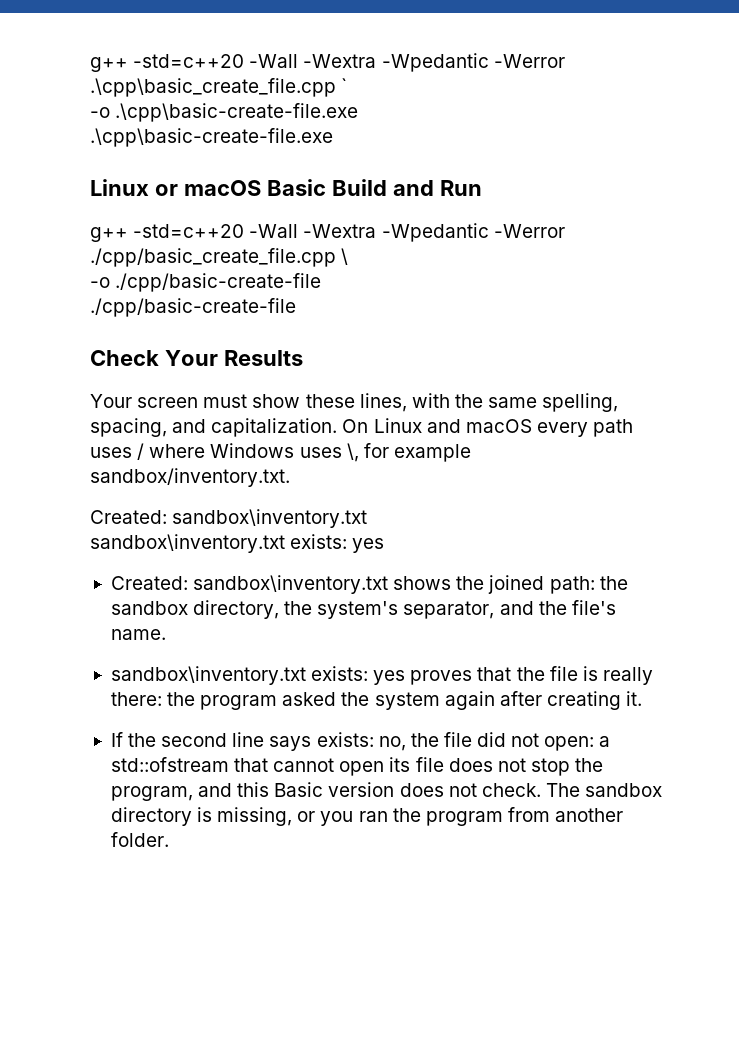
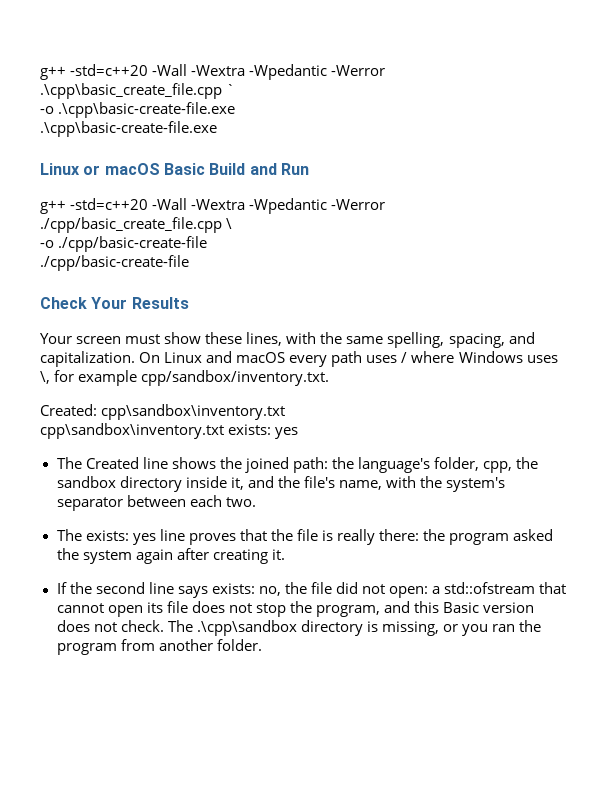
- On Linux and macOS every path uses / where Windows uses \, for example sandbox/inventory.txt.
- Created: sandbox\inventory.txt
- sandbox\inventory.txt exists: yes
+ On Linux and macOS every path uses / where Windows uses \, for example cpp/sandbox/inventory.txt.
+ Created: cpp\sandbox\inventory.txt
+ cpp\sandbox\inventory.txt exists: yes
- Created: sandbox\inventory.txt shows the joined path: the sandbox directory, the system's separator, and the file's name.
- sandbox\inventory.txt exists: yes proves that the file is really there: the program asked the system again after creating it.
+ The Created line shows the joined path: the language's folder, cpp, the sandbox directory inside it, and the file's name, with the system's separator between each two.
+ The exists: yes line proves that the file is really there: the program asked the system again after creating it.
- The sandbox directory is missing, or you ran the program from another folder.
+ The .\cpp\sandbox directory is missing, or you ran the program from another folder.

